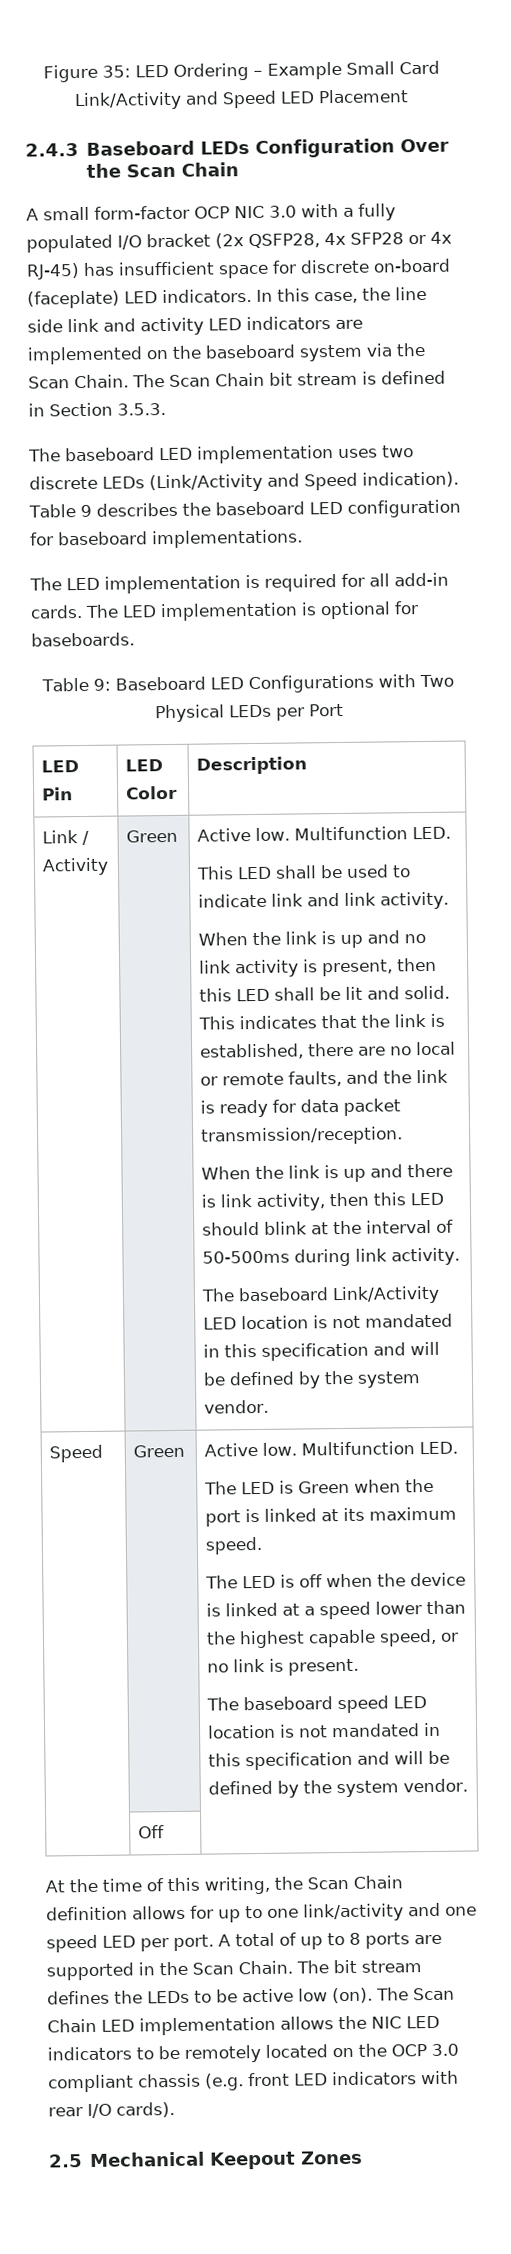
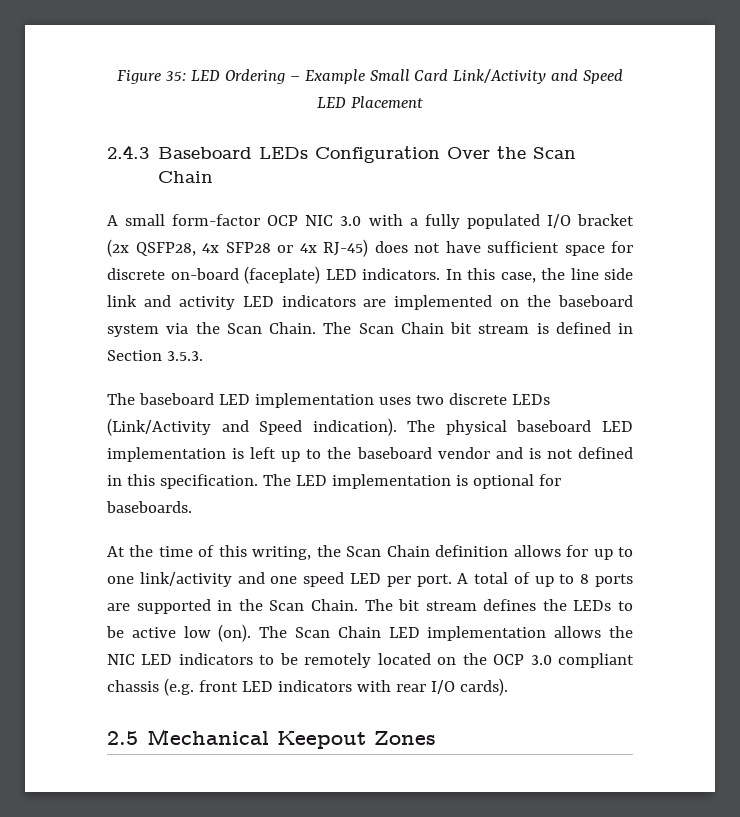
- A small form-factor OCP NIC 3.0 with a fully populated I/O bracket (2x QSFP28, 4x SFP28 or 4x RJ-45) has insufficient space for discrete on-board (faceplate) LED indicators.
+ A small form-factor OCP NIC 3.0 with a fully populated I/O bracket (2x QSFP28, 4x SFP28 or 4x RJ-45) does not have sufficient space for discrete on-board (faceplate) LED indicators.
- Table 9 describes the baseboard LED configuration for baseboard implementations.
- The LED implementation is required for all add-in cards.
+ The physical baseboard LED implementation is left up to the baseboard vendor and is not defined in this specification.
- Table 9: Baseboard LED Configurations with Two Physical LEDs per Port
- LED Pin | LED Color | Description
- Link / Activity | Green | Active low. Multifunction LED.
- This LED shall be used to indicate link and link activity.
- When the link is up and no link activity is present, then this LED shall be lit and solid. This indicates that the link is established, there are no local or remote faults, and the link is ready for data packet transmission/reception.
- When the link is up and there is link activity, then this LED should blink at the interval of 50-500ms during link activity.
- The baseboard Link/Activity LED location is not mandated in this specification and will be defined by the system vendor.
- Speed | Green | Active low. Multifunction LED.
- The LED is Green when the port is linked at its maximum speed.
- The LED is off when the device is linked at a speed lower than the highest capable speed, or no link is present.
- The baseboard speed LED location is not mandated in this specification and will be defined by the system vendor.
- | Off |

